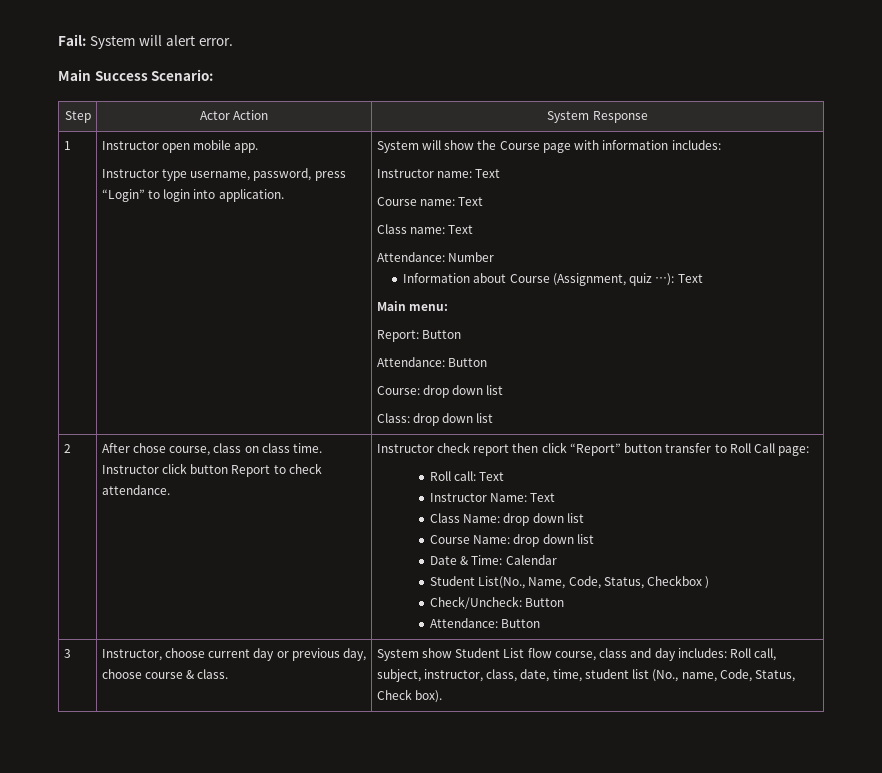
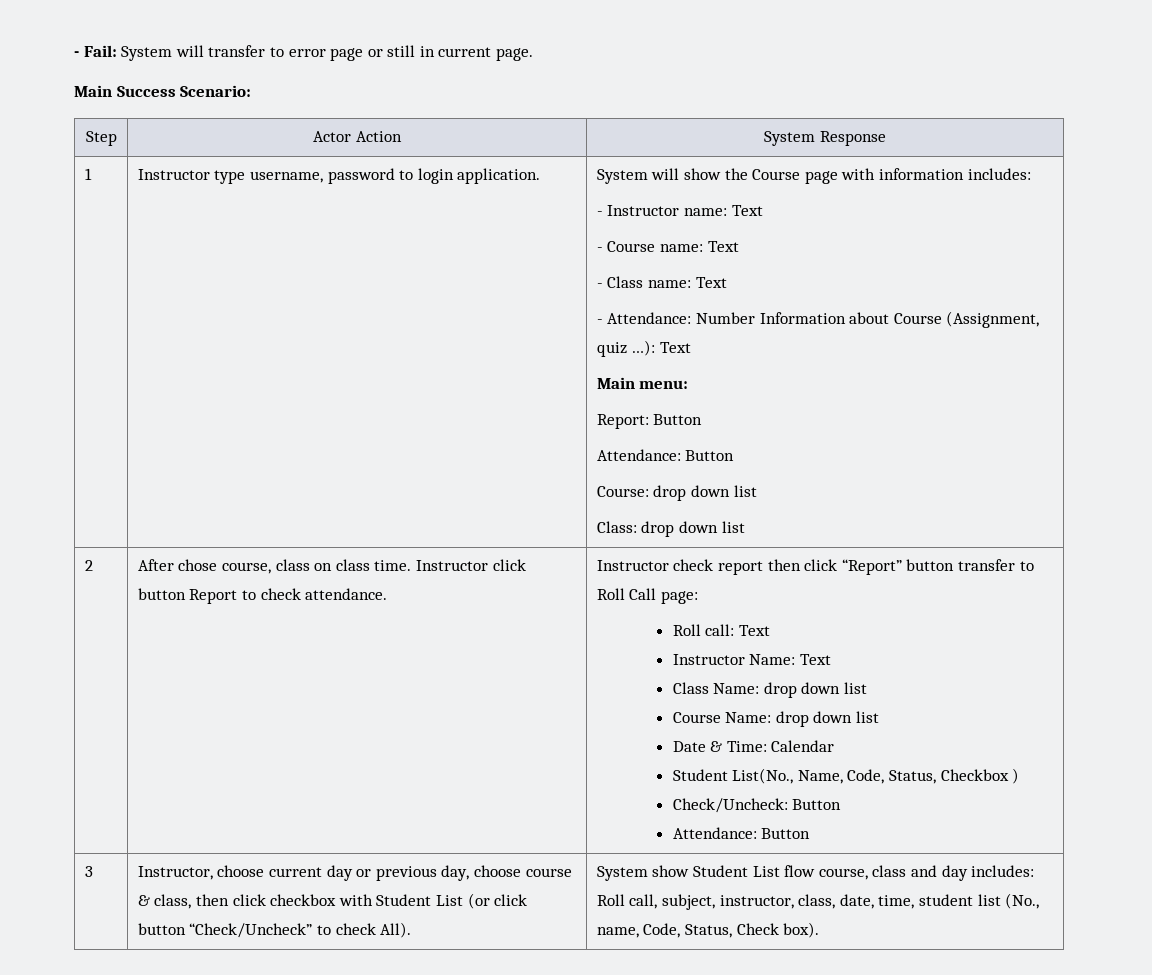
- Fail: System will alert error.
+ - Fail: System will transfer to error page or still in current page.
- Instructor open mobile app.
- Instructor type username, password, press “Login” to login into application.
+ Instructor type username, password to login application.
- Instructor name: Text
+ - Instructor name: Text
- Course name: Text
+ - Course name: Text
- Class name: Text
+ - Class name: Text
- Attendance: Number
- Information about Course (Assignment, quiz …): Text
+ - Attendance: Number Information about Course (Assignment, quiz …): Text
- Instructor, choose current day or previous day, choose course & class.
+ Instructor, choose current day or previous day, choose course & class, then click checkbox with Student List (or click button “Check/Uncheck” to check All).

